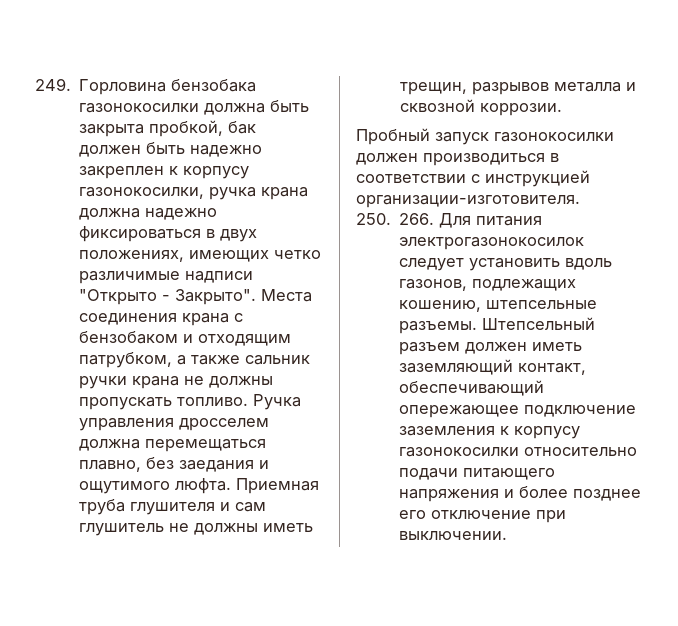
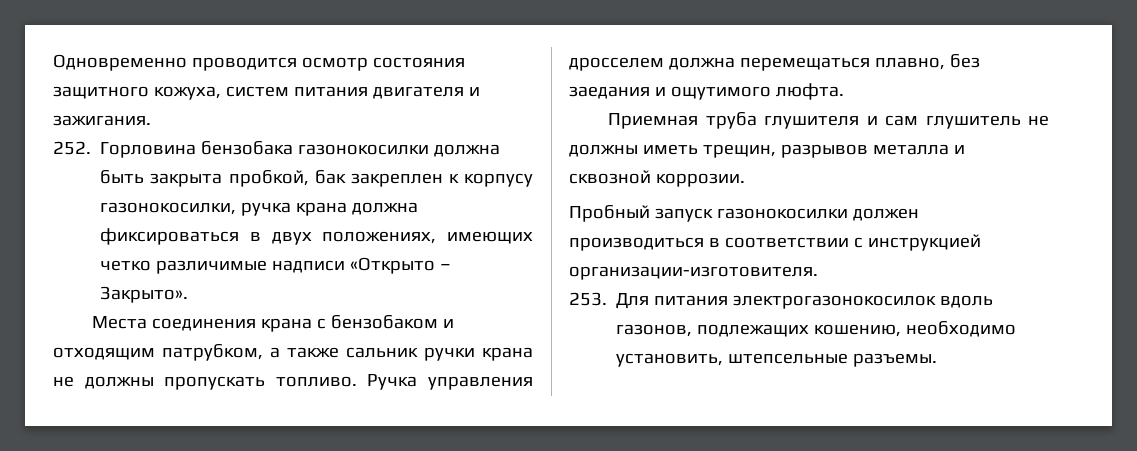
- 249. Горловина бензобака газонокосилки должна быть закрыта пробкой, бак должен быть надежно закреплен к корпусу газонокосилки, ручка крана должна надежно фиксироваться в двух положениях, имеющих четко различимые надписи "Открыто - Закрыто". Места соединения крана с бензобаком и отходящим патрубком, а также сальник ручки крана не должны пропускать топливо.
+ Одновременно проводится осмотр состояния защитного кожуха, систем питания двигателя и зажигания.
+ 252. Горловина бензобака газонокосилки должна быть закрыта пробкой, бак закреплен к корпусу газонокосилки, ручка крана должна фиксироваться в двух положениях, имеющих четко различимые надписи «Открыто – Закрыто».
+ Места соединения крана с бензобаком и отходящим патрубком, а также сальник ручки крана не должны пропускать топливо.
- Ручка управления дросселем должна перемещаться плавно, без заедания и ощутимого люфта. Приемная труба глушителя и сам глушитель не должны иметь трещин, разрывов металла и сквозной коррозии.
+ Ручка управления дросселем должна перемещаться плавно, без заедания и ощутимого люфта.
+ Приемная труба глушителя и сам глушитель не должны иметь трещин, разрывов металла и сквозной коррозии.
- 250. 266. Для питания электрогазонокосилок следует установить вдоль газонов, подлежащих кошению, штепсельные разъемы. Штепсельный разъем должен иметь заземляющий контакт, обеспечивающий опережающее подключение заземления к корпусу газонокосилки относительно подачи питающего напряжения и более позднее его отключение при выключении.
+ 253. Для питания электрогазонокосилок вдоль газонов, подлежащих кошению, необходимо установить, штепсельные разъемы.

